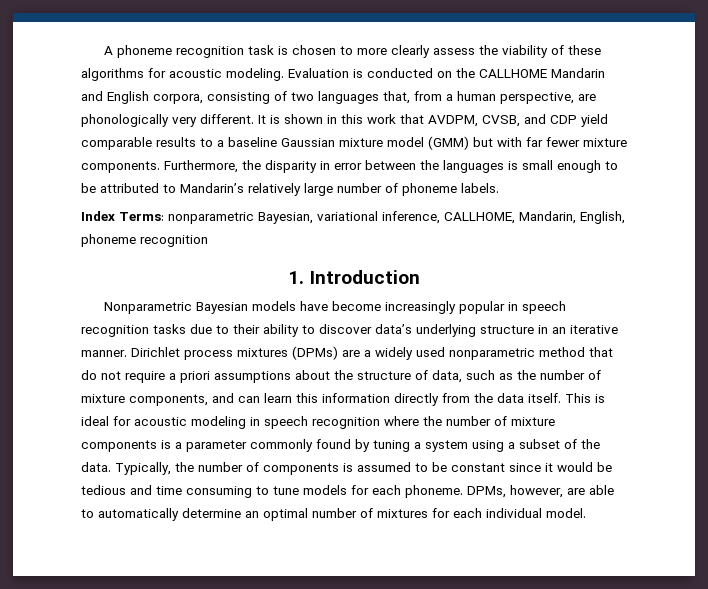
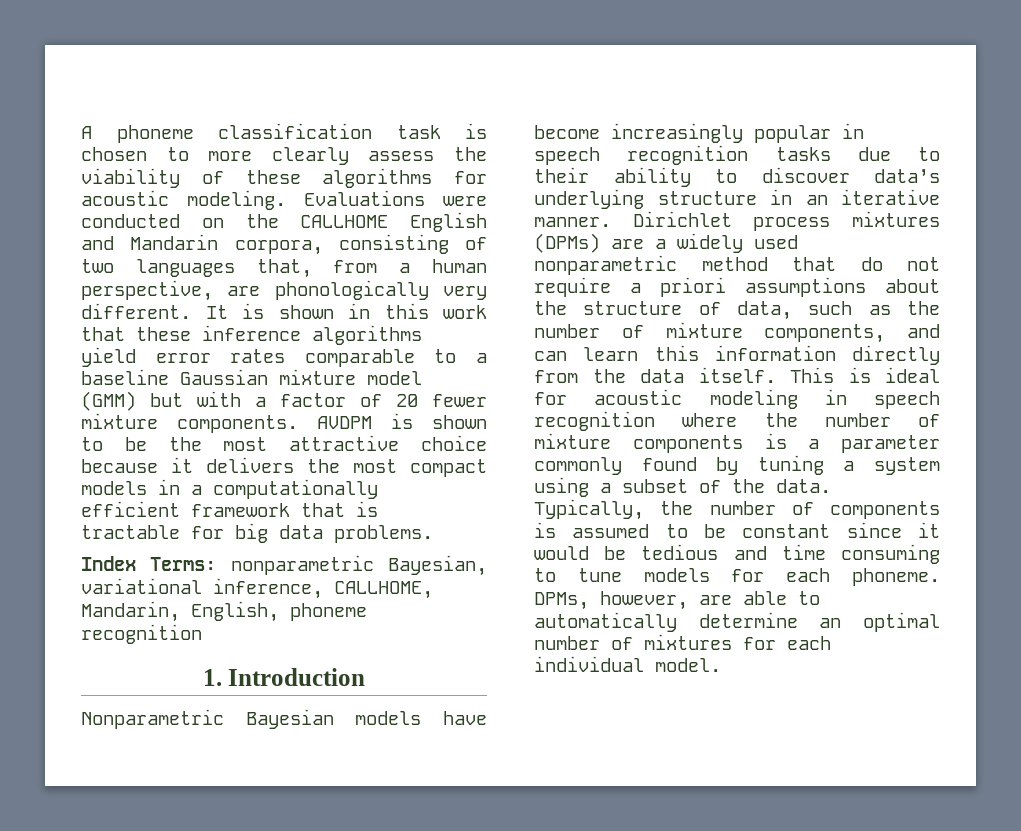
- A phoneme recognition task is chosen to more clearly assess the viability of these algorithms for acoustic modeling.
+ A phoneme classification task is chosen to more clearly assess the viability of these algorithms for acoustic modeling.
- Evaluation is conducted on the CALLHOME Mandarin and English corpora, consisting of two languages that, from a human perspective, are phonologically very different.
+ Evaluations were conducted on the CALLHOME English and Mandarin corpora, consisting of two languages that, from a human perspective, are phonologically very different.
- It is shown in this work that AVDPM, CVSB, and CDP yield comparable results to a baseline Gaussian mixture model (GMM) but with far fewer mixture components. Furthermore, the disparity in error between the languages is small enough to be attributed to Mandarin’s relatively large number of phoneme labels.
+ It is shown in this work that these inference algorithms yield error rates comparable to a baseline Gaussian mixture model (GMM) but with a factor of 20 fewer mixture components. AVDPM is shown to be the most attractive choice because it delivers the most compact models in a computationally efficient framework that is tractable for big data problems.

